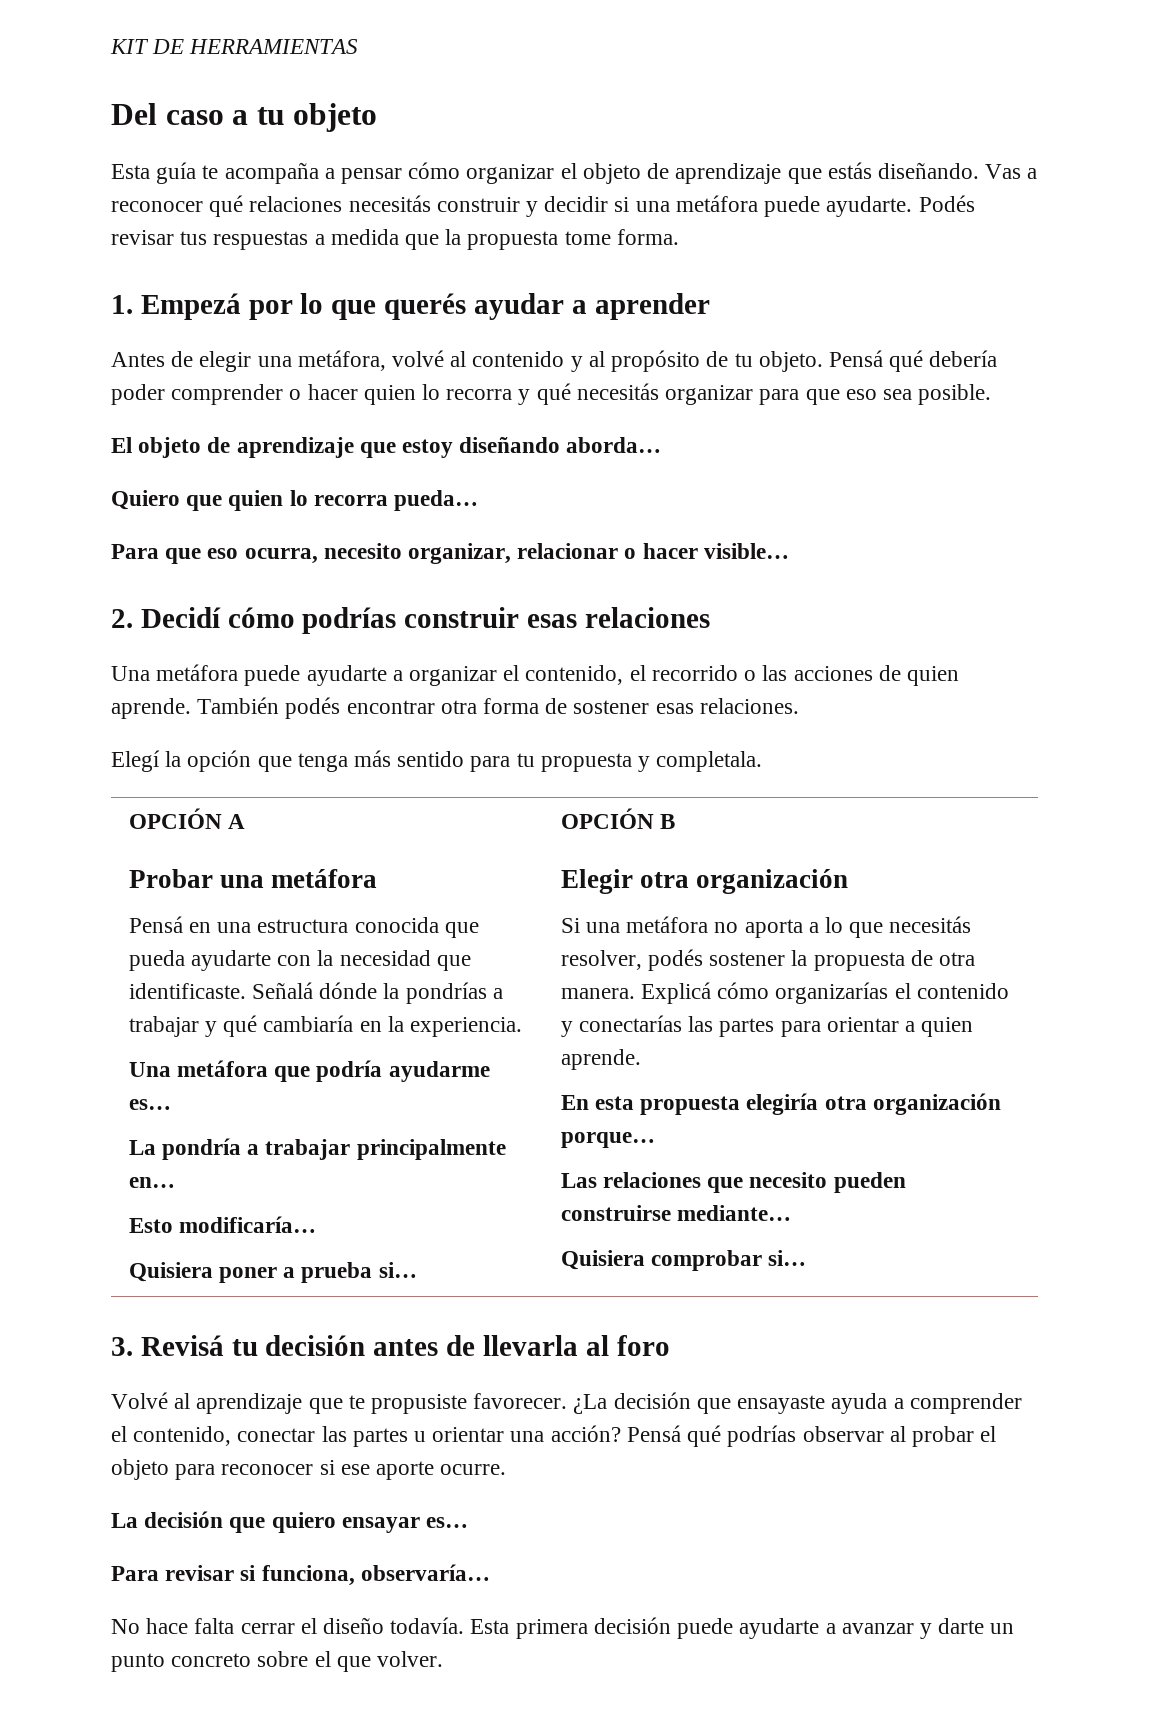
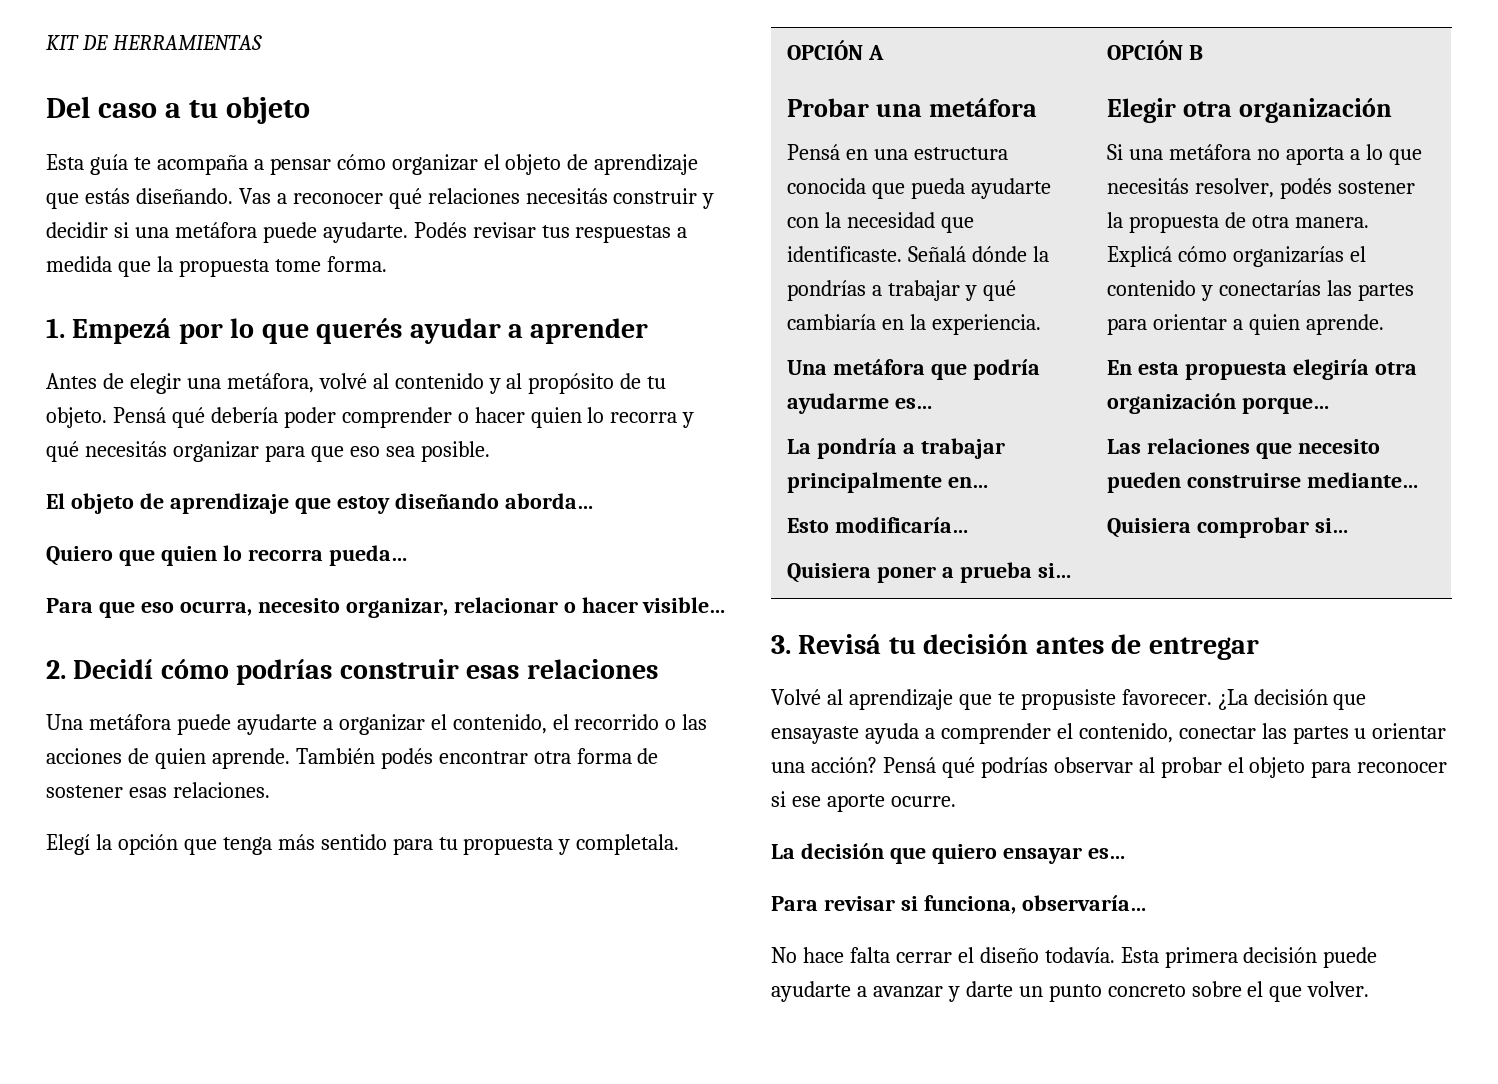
- 3. Revisá tu decisión antes de llevarla al foro
+ 3. Revisá tu decisión antes de entregar

